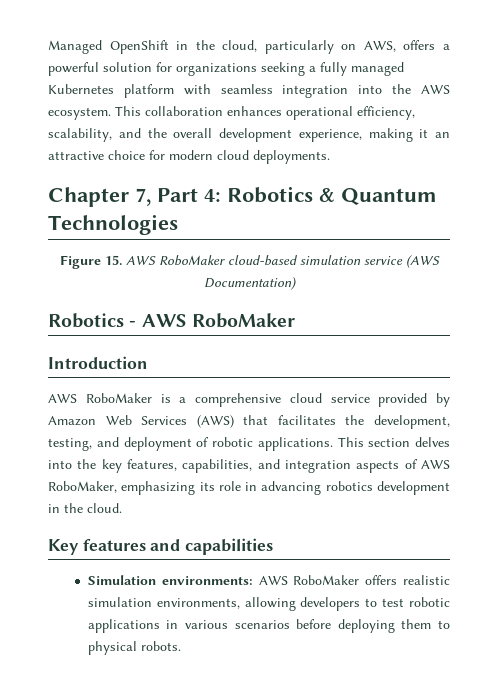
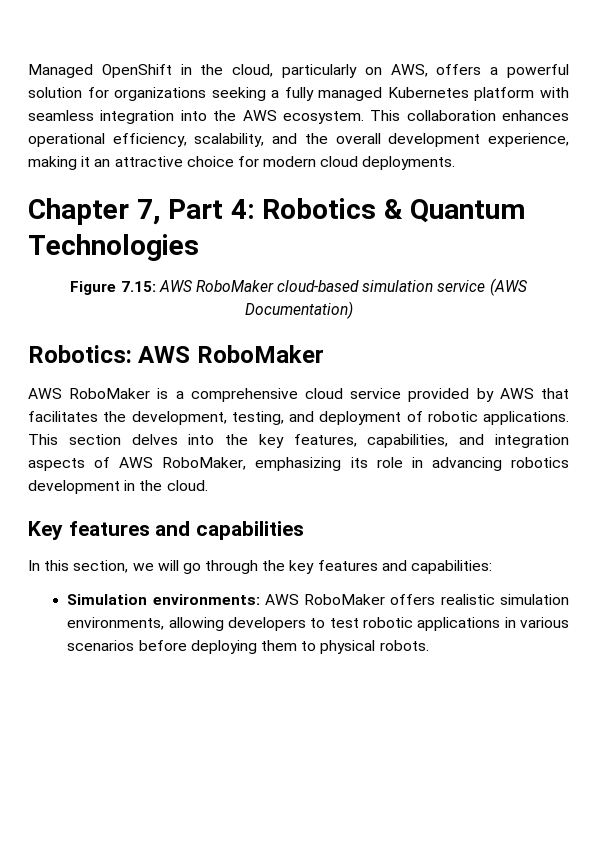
- Figure 15. AWS RoboMaker cloud-based simulation service (AWS Documentation)
+ Figure 7.15: AWS RoboMaker cloud-based simulation service (AWS Documentation)
- Robotics - AWS RoboMaker
- Introduction
+ Robotics: AWS RoboMaker
- AWS RoboMaker is a comprehensive cloud service provided by Amazon Web Services (AWS) that facilitates the development, testing, and deployment of robotic applications.
+ AWS RoboMaker is a comprehensive cloud service provided by AWS that facilitates the development, testing, and deployment of robotic applications.
+ In this section, we will go through the key features and capabilities:

